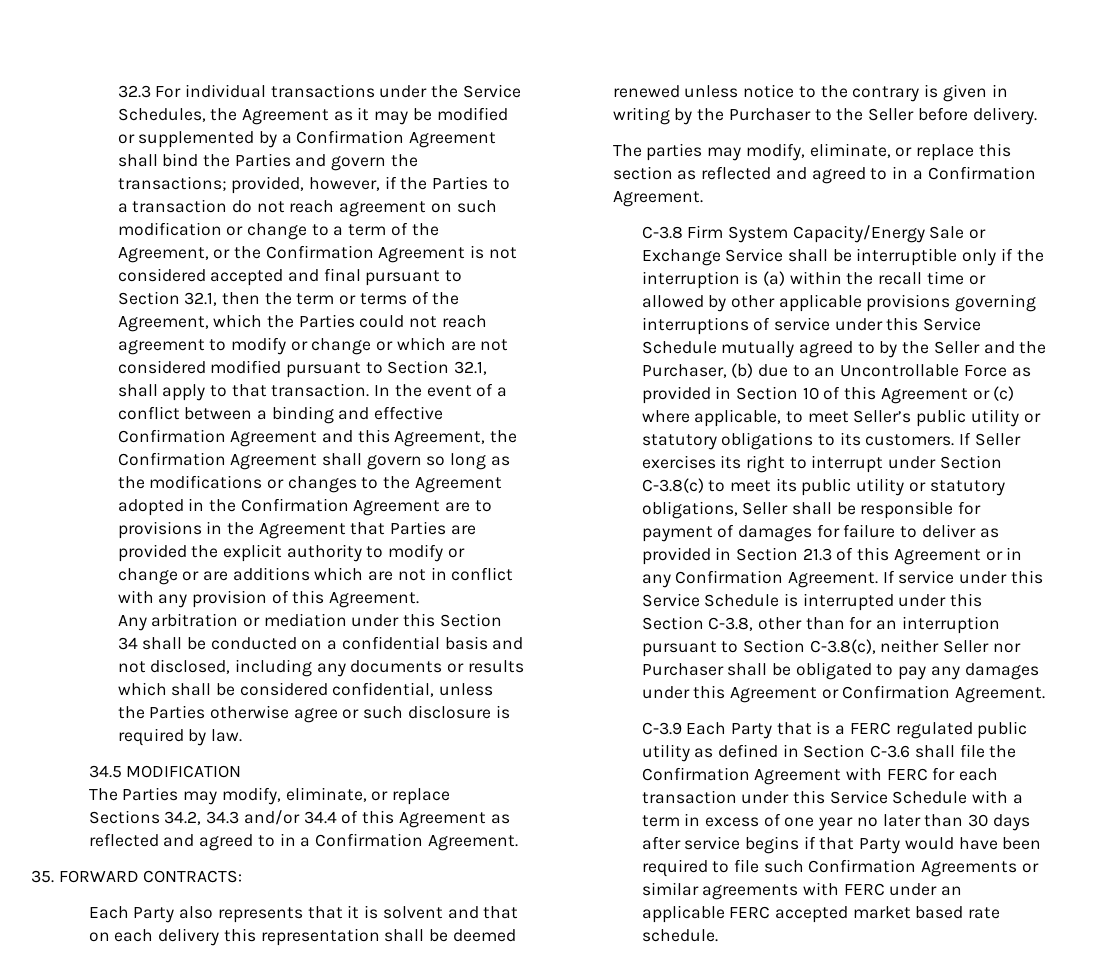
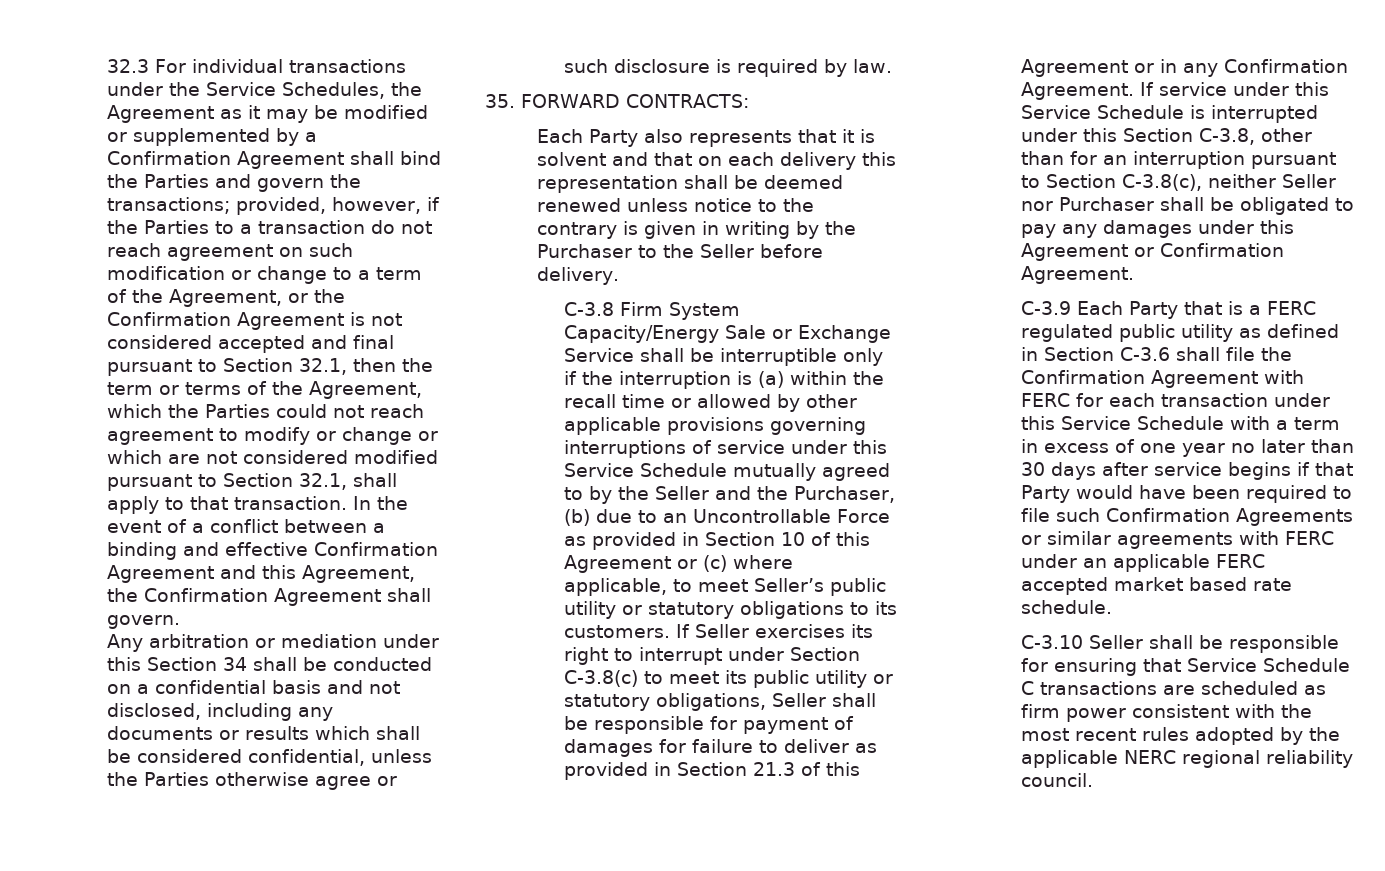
- In the event of a conflict between a binding and effective Confirmation Agreement and this Agreement, the Confirmation Agreement shall govern so long as the modifications or changes to the Agreement adopted in the Confirmation Agreement are to provisions in the Agreement that Parties are provided the explicit authority to modify or change or are additions which are not in conflict with any provision of this Agreement.
+ In the event of a conflict between a binding and effective Confirmation Agreement and this Agreement, the Confirmation Agreement shall govern.
- 34.5 MODIFICATION
- The Parties may modify, eliminate, or replace Sections 34.2, 34.3 and/or 34.4 of this Agreement as reflected and agreed to in a Confirmation Agreement.
- The parties may modify, eliminate, or replace this section as reflected and agreed to in a Confirmation Agreement.
+ C-3.10 Seller shall be responsible for ensuring that Service Schedule C transactions are scheduled as firm power consistent with the most recent rules adopted by the applicable NERC regional reliability council.

